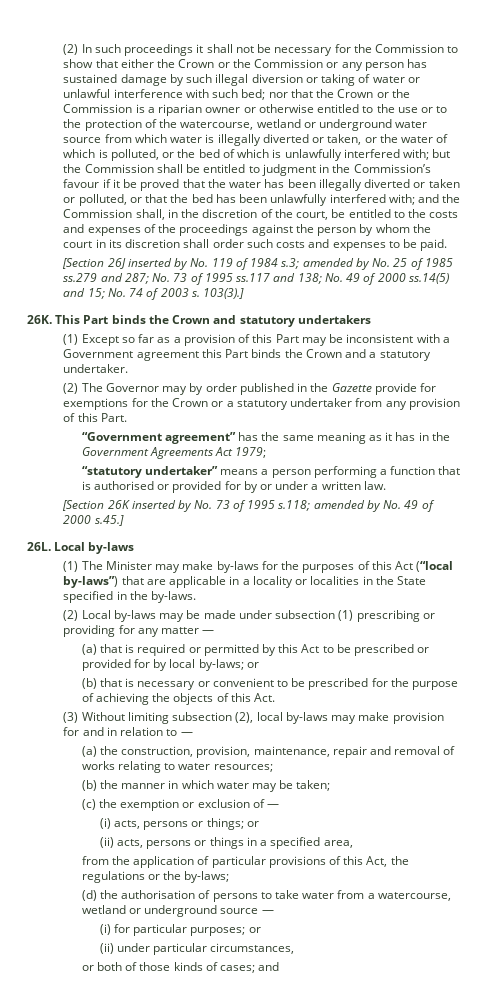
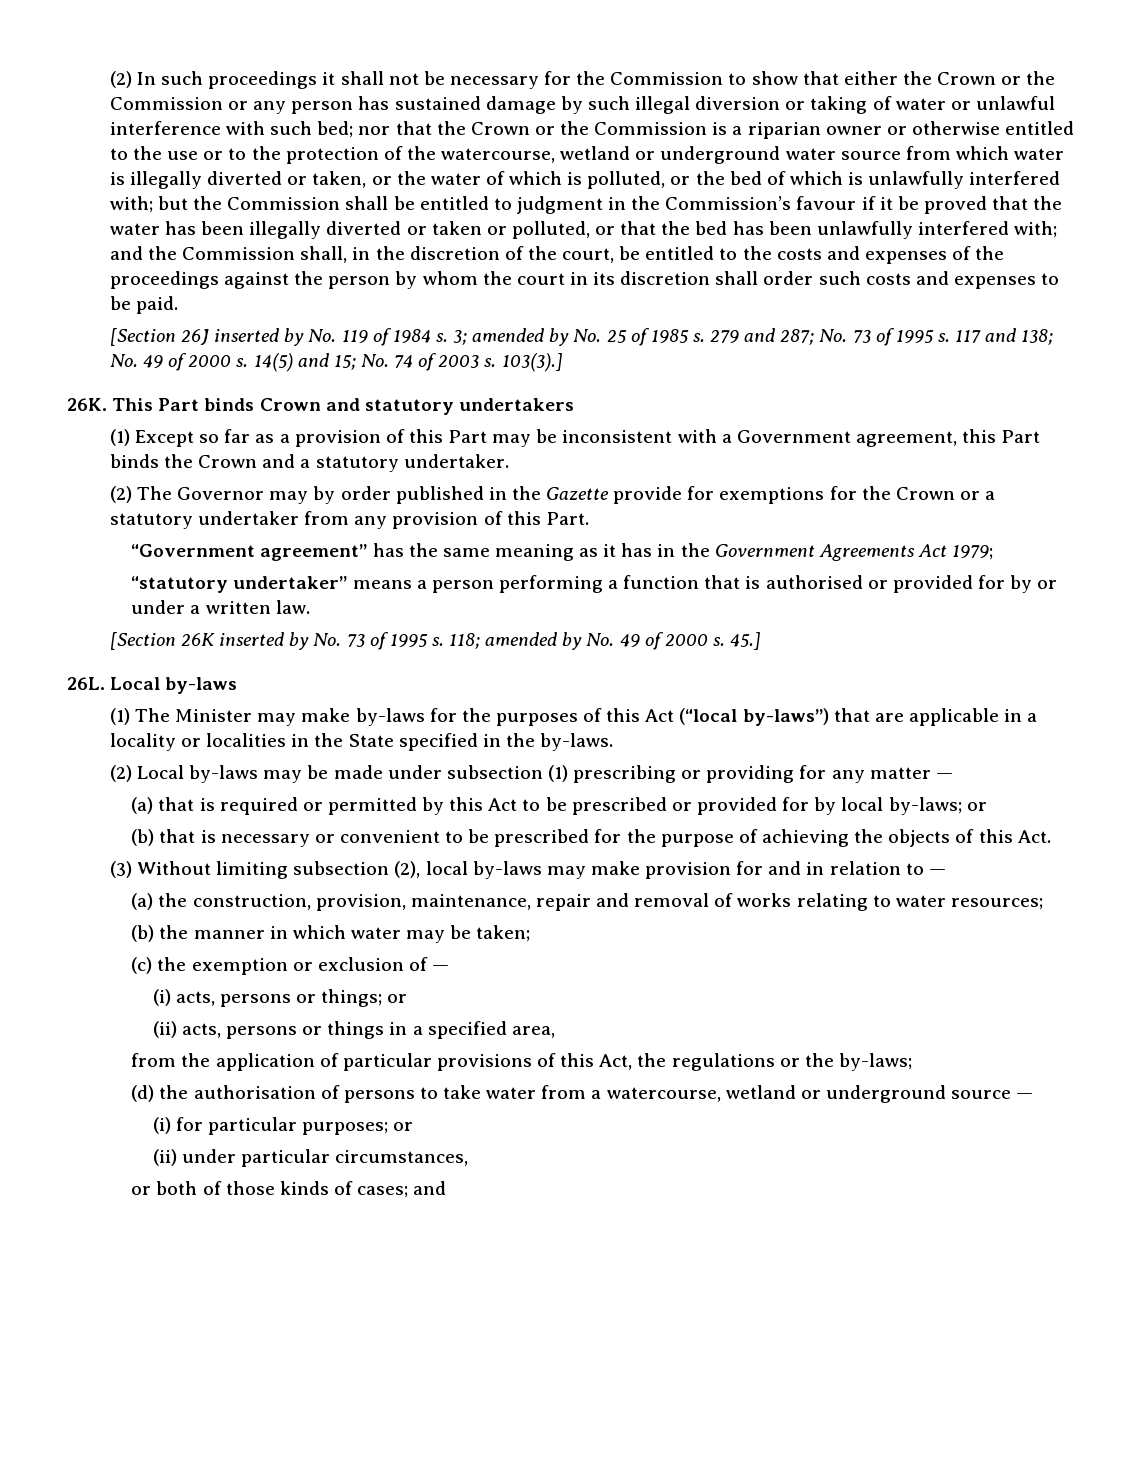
- [Section 26J inserted by No. 119 of 1984 s.3; amended by No. 25 of 1985 ss.279 and 287; No. 73 of 1995 ss.117 and 138; No. 49 of 2000 ss.14(5) and 15; No. 74 of 2003 s.
+ [Section 26J inserted by No. 119 of 1984 s. 3; amended by No. 25 of 1985 s. 279 and 287; No. 73 of 1995 s. 117 and 138; No. 49 of 2000 s. 14(5) and 15; No. 74 of 2003 s.
- This Part binds the Crown and statutory undertakers
+ This Part binds Crown and statutory undertakers
- (1) Except so far as a provision of this Part may be inconsistent with a Government agreement this Part binds the Crown and a statutory undertaker.
+ (1) Except so far as a provision of this Part may be inconsistent with a Government agreement, this Part binds the Crown and a statutory undertaker.
- [Section 26K inserted by No. 73 of 1995 s.118; amended by No. 49 of 2000 s.45.]
+ [Section 26K inserted by No. 73 of 1995 s. 118; amended by No. 49 of 2000 s. 45.]

